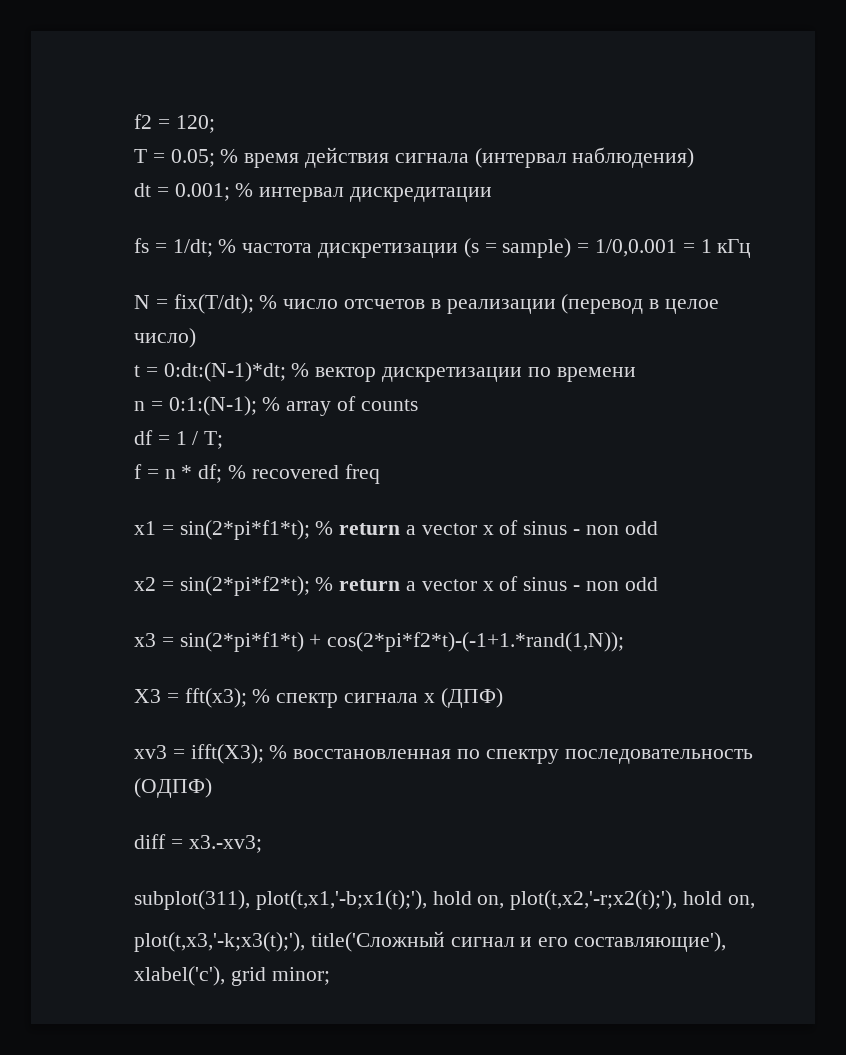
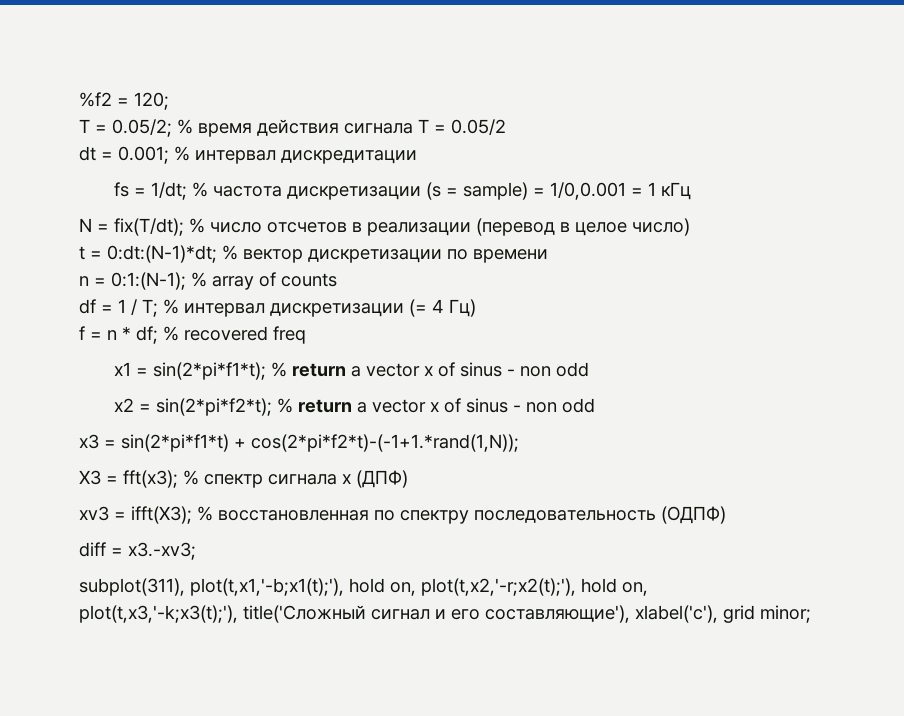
- f2 = 120;
+ %f2 = 120;
- T = 0.05; % время действия сигнала (интервал наблюдения)
+ T = 0.05/2; % время действия сигнала T = 0.05/2
- df = 1 / T;
+ df = 1 / T; % интервал дискретизации (= 4 Гц)

